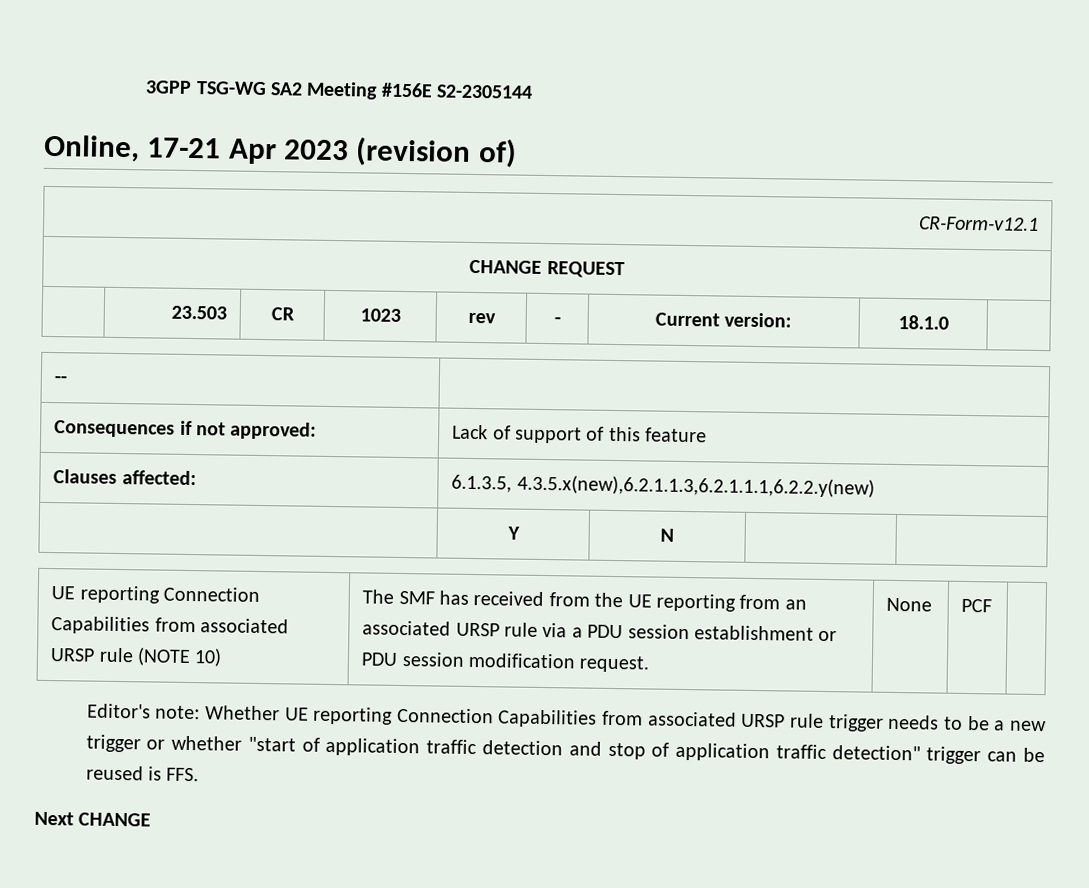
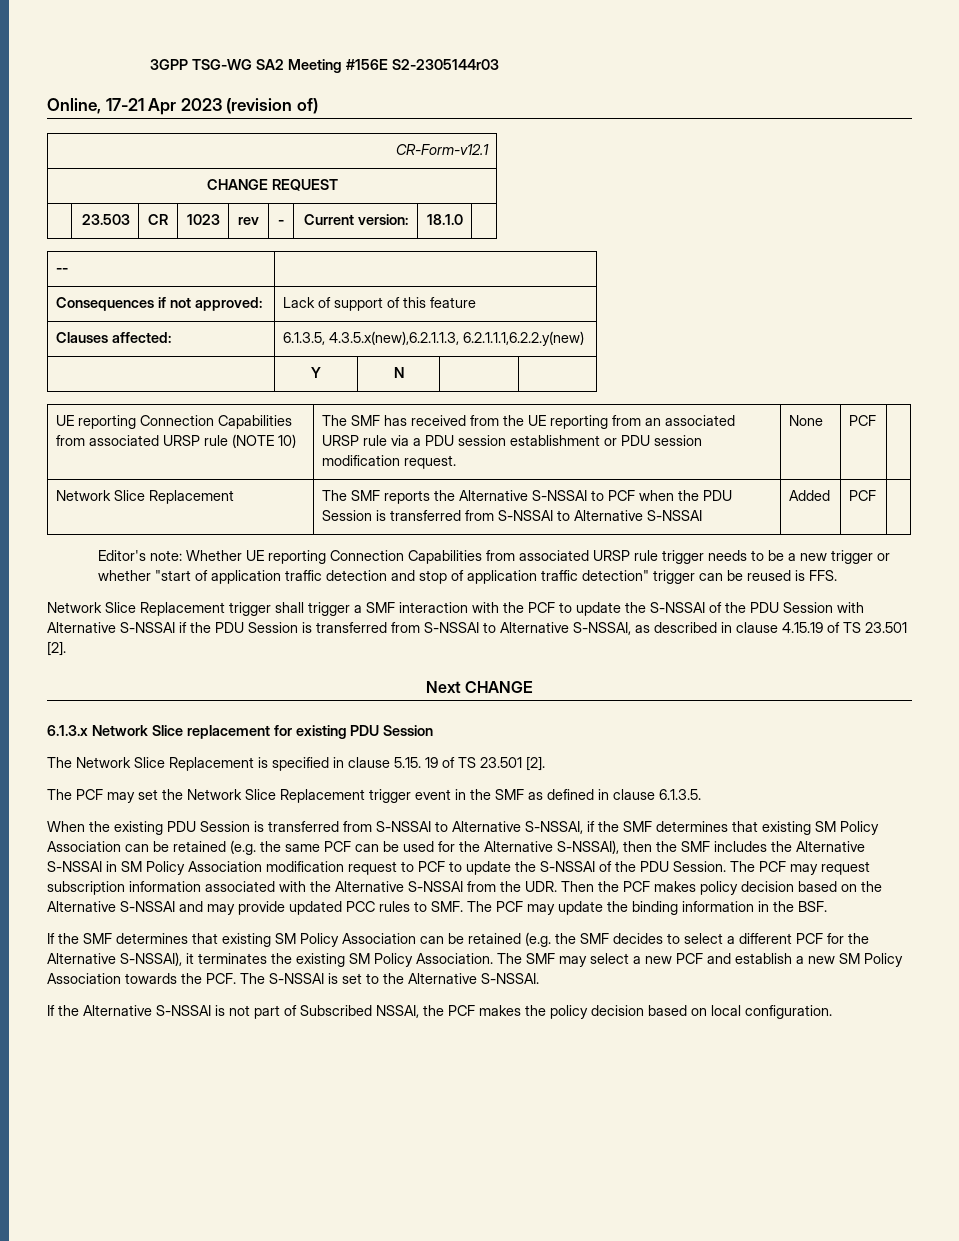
- 3GPP TSG-WG SA2 Meeting #156E S2-2305144
+ 3GPP TSG-WG SA2 Meeting #156E S2-2305144r03
- Clauses affected: | 6.1.3.5, 4.3.5.x(new),6.2.1.1.3,6.2.1.1.1,6.2.2.y(new)
+ Clauses affected: | 6.1.3.5, 4.3.5.x(new),6.2.1.1.3, 6.2.1.1.1,6.2.2.y(new)
+ Network Slice Replacement | The SMF reports the Alternative S-NSSAI to PCF when the PDU Session is transferred from S-NSSAI to Alternative S-NSSAI | Added | PCF |
+ Network Slice Replacement trigger shall trigger a SMF interaction with the PCF to update the S-NSSAI of the PDU Session with Alternative S-NSSAI if the PDU Session is transferred from S-NSSAI to Alternative S-NSSAI, as described in clause 4.15.19 of TS 23.501 [2].
  Next CHANGE
+ 6.1.3.x Network Slice replacement for existing PDU Session
+ The Network Slice Replacement is specified in clause 5.15. 19 of TS 23.501 [2].
+ The PCF may set the Network Slice Replacement trigger event in the SMF as defined in clause 6.1.3.5.
+ When the existing PDU Session is transferred from S-NSSAI to Alternative S-NSSAI, if the SMF determines that existing SM Policy Association can be retained (e.g. the same PCF can be used for the Alternative S-NSSAI), then the SMF includes the Alternative S-NSSAI in SM Policy Association modification request to PCF to update the S-NSSAI of the PDU Session. The PCF may request subscription information associated with the Alternative S-NSSAI from the UDR. Then the PCF makes policy decision based on the Alternative S-NSSAI and may provide updated PCC rules to SMF. The PCF may update the binding information in the BSF.
+ If the SMF determines that existing SM Policy Association can be retained (e.g. the SMF decides to select a different PCF for the Alternative S-NSSAI), it terminates the existing SM Policy Association. The SMF may select a new PCF and establish a new SM Policy Association towards the PCF. The S-NSSAI is set to the Alternative S-NSSAI.
+ If the Alternative S-NSSAI is not part of Subscribed NSSAI, the PCF makes the policy decision based on local configuration.

